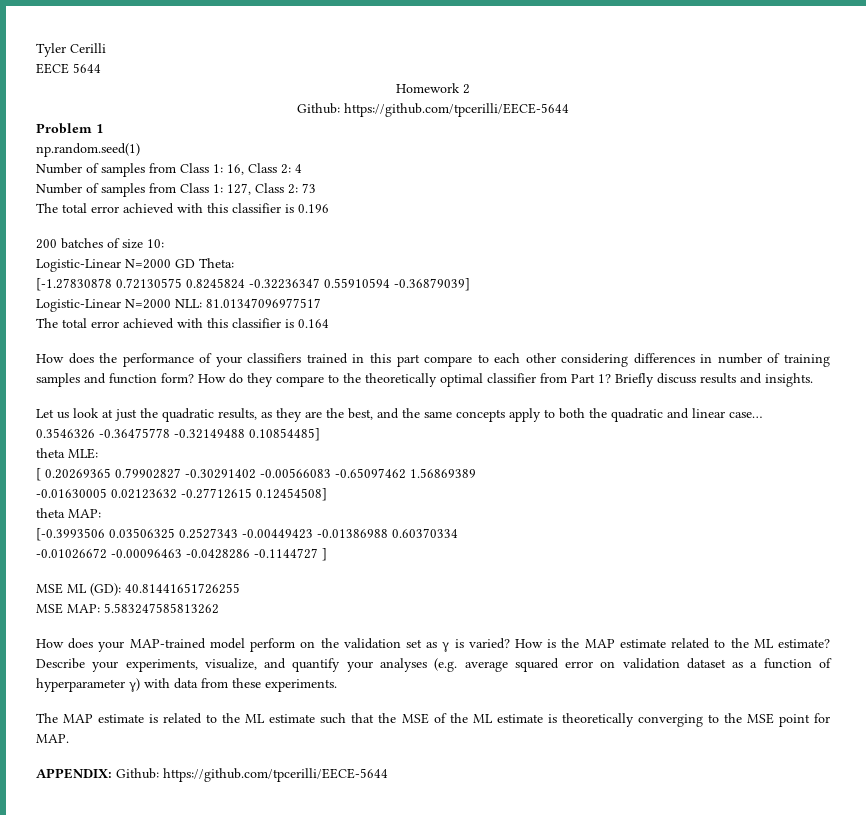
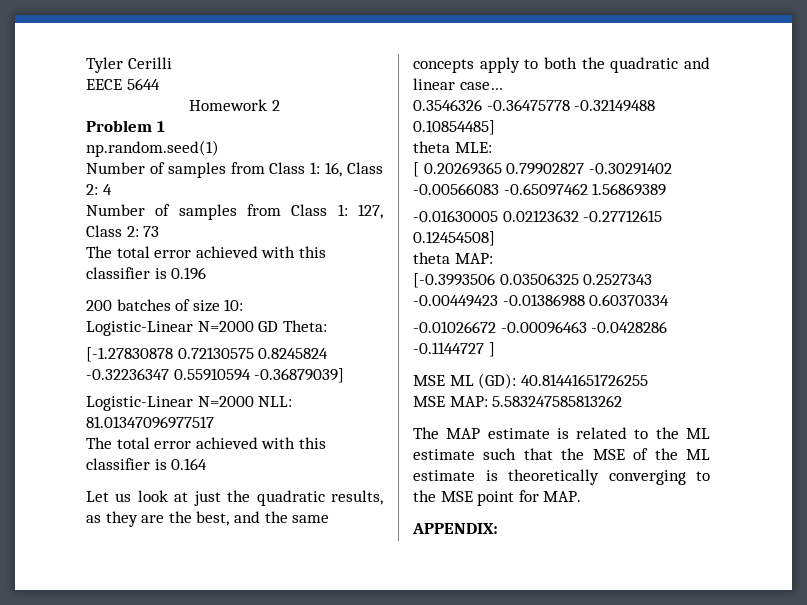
  Homework 2
- Github: https://github.com/tpcerilli/EECE-5644
- How does the performance of your classifiers trained in this part compare to each other considering differences in number of training samples and function form? How do they compare to the theoretically optimal classifier from Part 1? Briefly discuss results and insights.
- How does your MAP-trained model perform on the validation set as γ is varied? How is the MAP estimate related to the ML estimate? Describe your experiments, visualize, and quantify your analyses (e.g. average squared error on validation dataset as a function of hyperparameter γ) with data from these experiments.
- APPENDIX: Github: https://github.com/tpcerilli/EECE-5644
+ APPENDIX:

